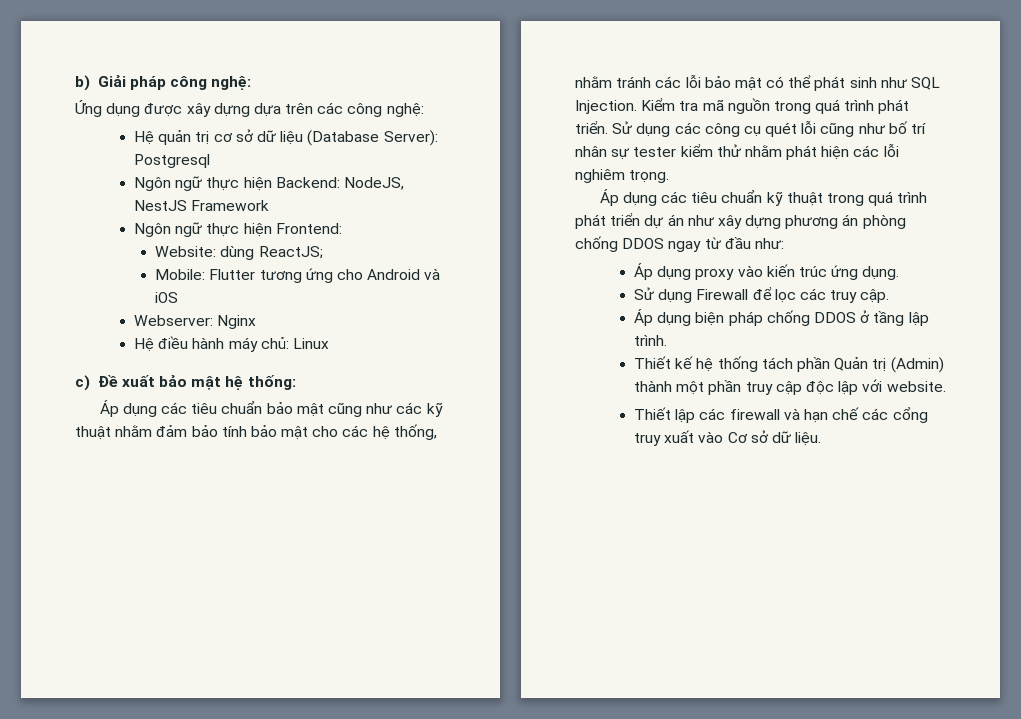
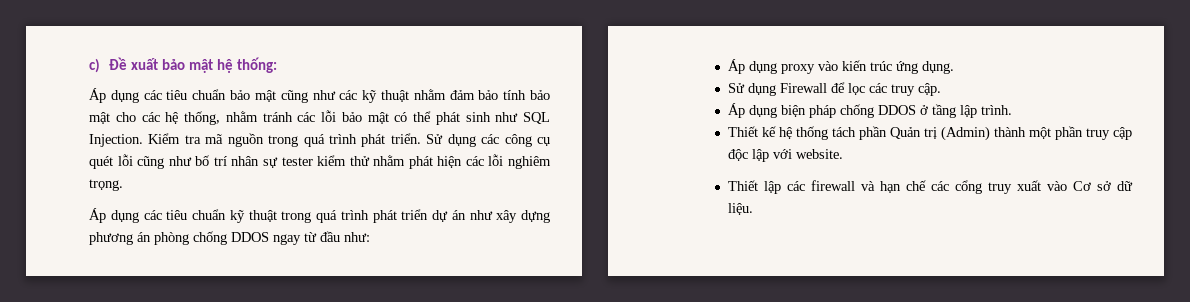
- b) Giải pháp công nghệ:
- Ứng dụng được xây dựng dựa trên các công nghệ:
- Hệ quản trị cơ sở dữ liệu (Database Server): Postgresql
- Ngôn ngữ thực hiện Backend: NodeJS, NestJS Framework
- Ngôn ngữ thực hiện Frontend:
- Website: dùng ReactJS;
- Mobile: Flutter tương ứng cho Android và iOS
- Webserver: Nginx
- Hệ điều hành máy chủ: Linux

